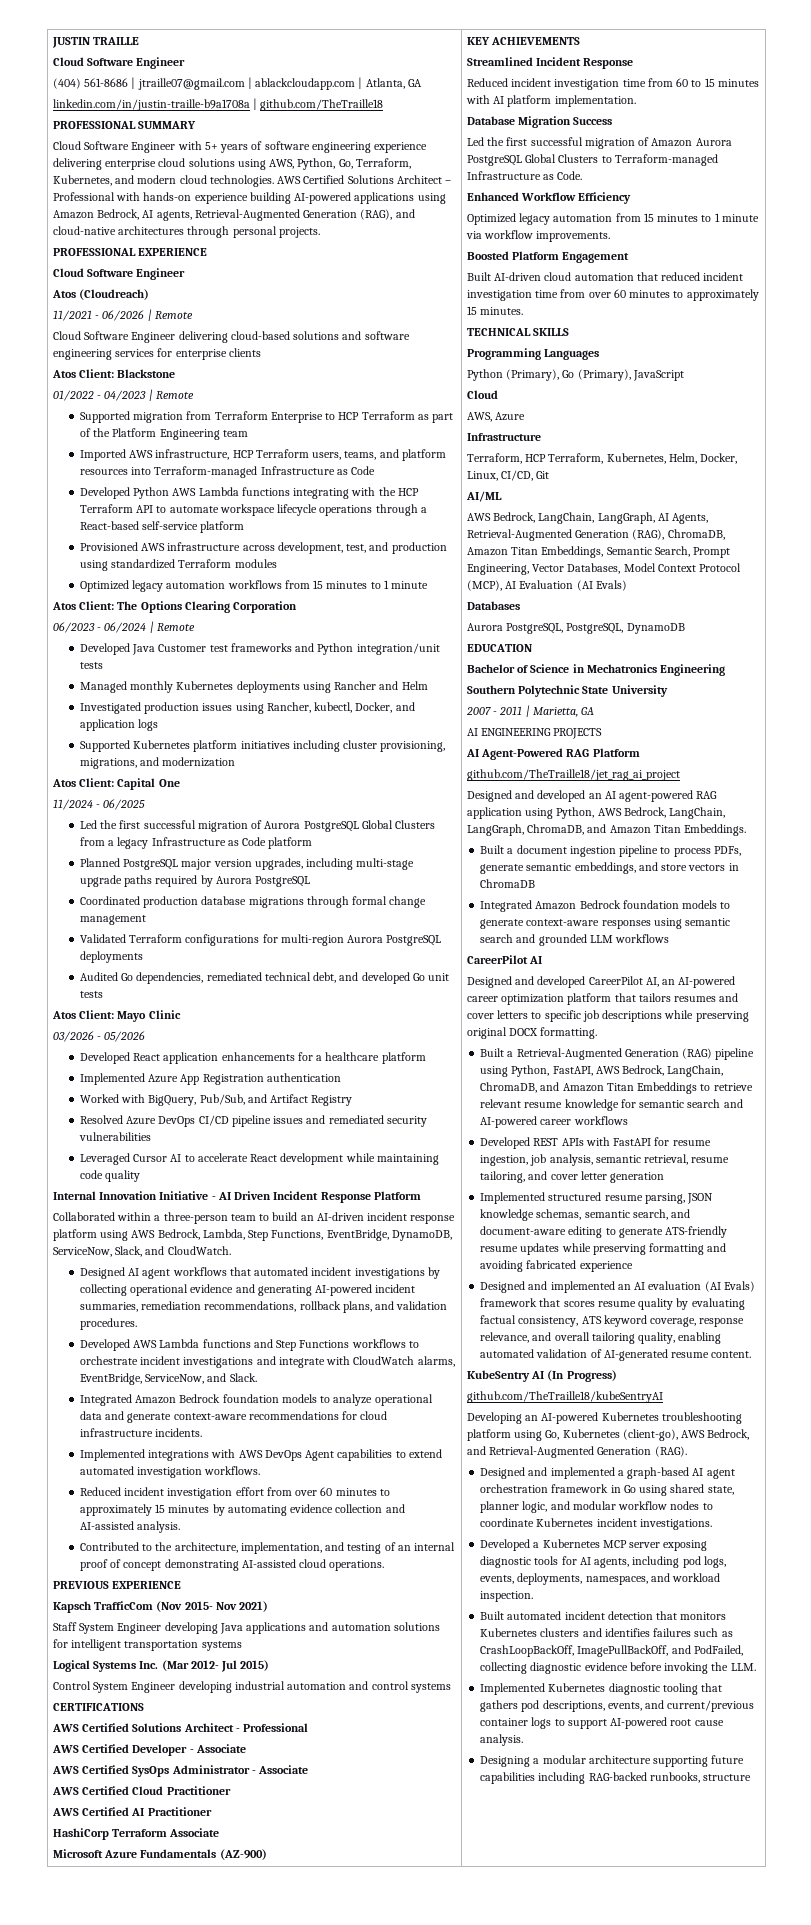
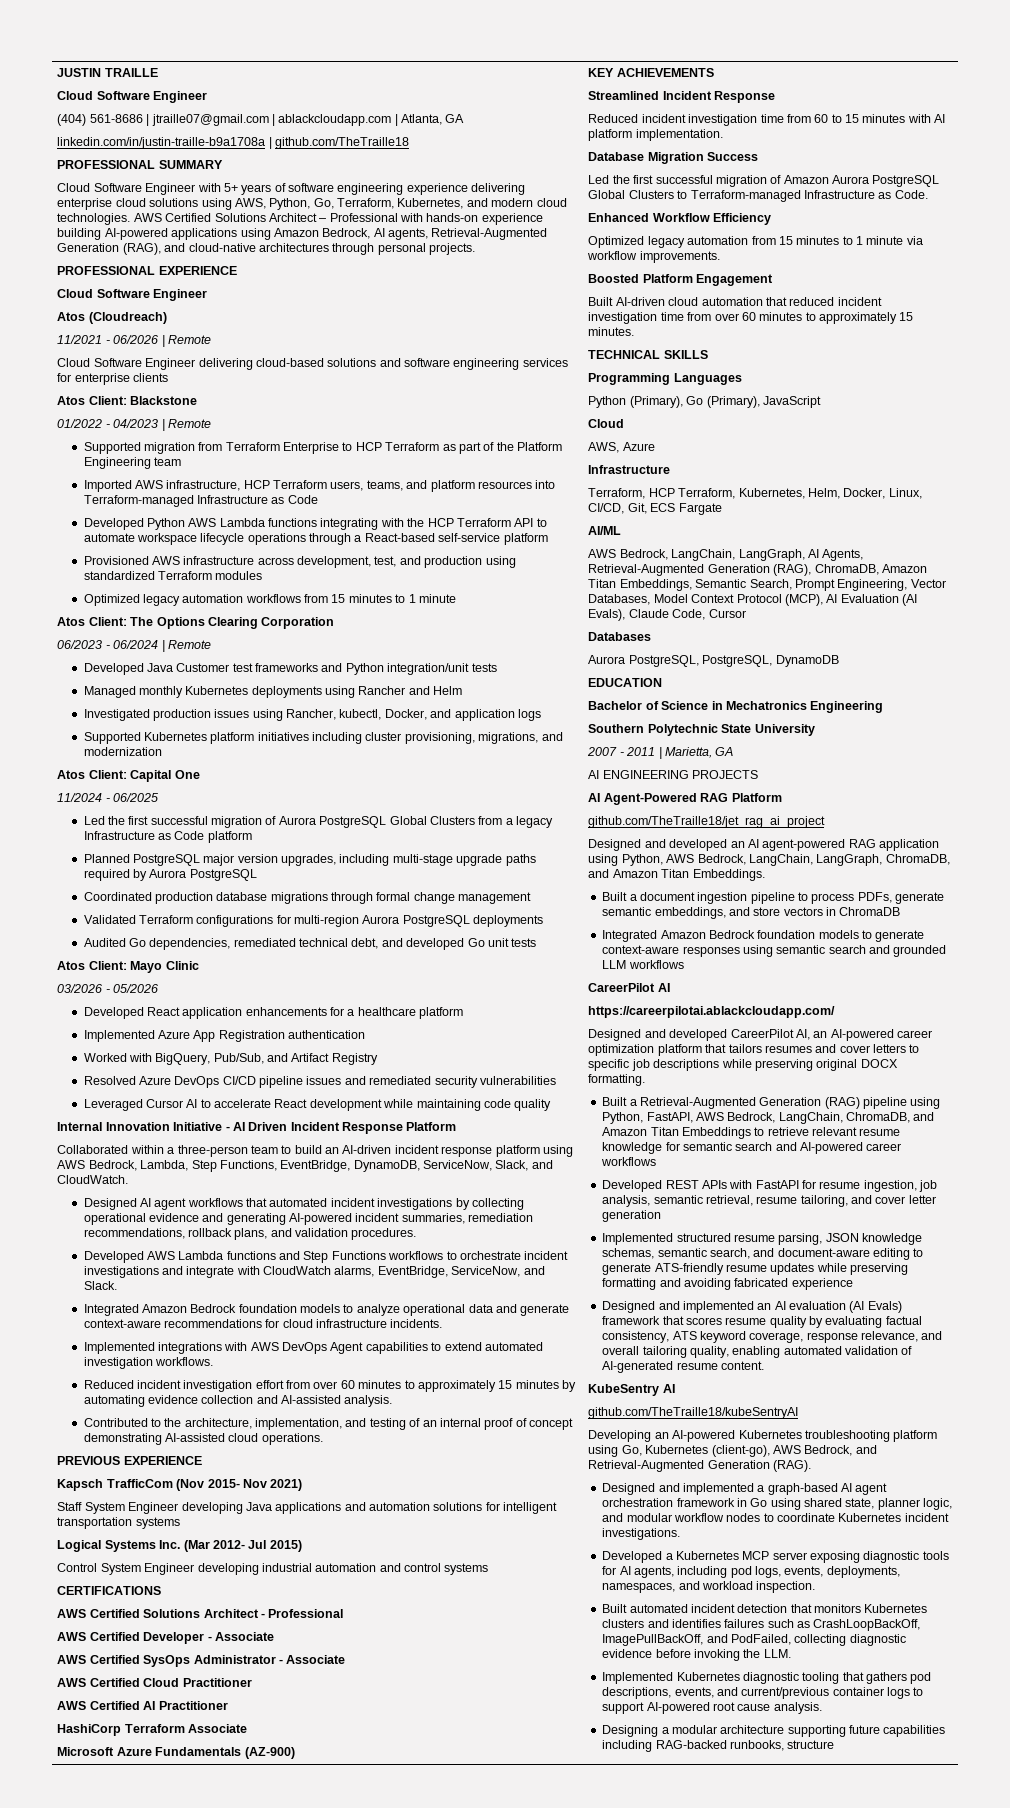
- Terraform, HCP Terraform, Kubernetes, Helm, Docker, Linux, CI/CD, Git
+ Terraform, HCP Terraform, Kubernetes, Helm, Docker, Linux, CI/CD, Git, ECS Fargate
- AWS Bedrock, LangChain, LangGraph, AI Agents, Retrieval-Augmented Generation (RAG), ChromaDB, Amazon Titan Embeddings, Semantic Search, Prompt Engineering, Vector Databases, Model Context Protocol (MCP), AI Evaluation (AI Evals)
+ AWS Bedrock, LangChain, LangGraph, AI Agents, Retrieval-Augmented Generation (RAG), ChromaDB, Amazon Titan Embeddings, Semantic Search, Prompt Engineering, Vector Databases, Model Context Protocol (MCP), AI Evaluation (AI Evals), Claude Code, Cursor
+ https://careerpilotai.ablackcloudapp.com/
- KubeSentry AI (In Progress)
+ KubeSentry AI

